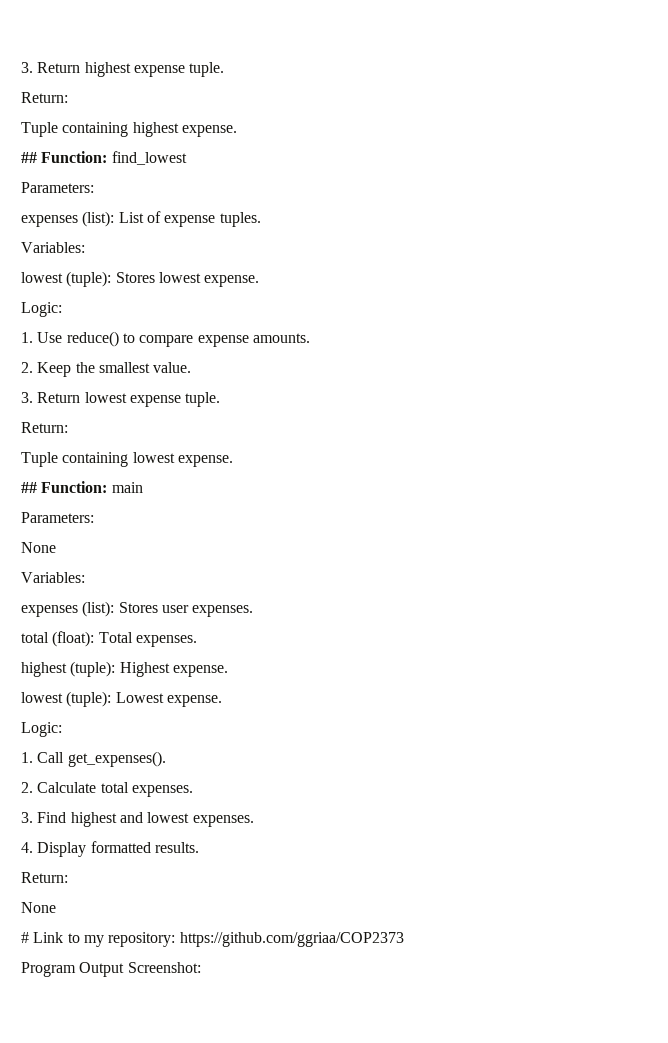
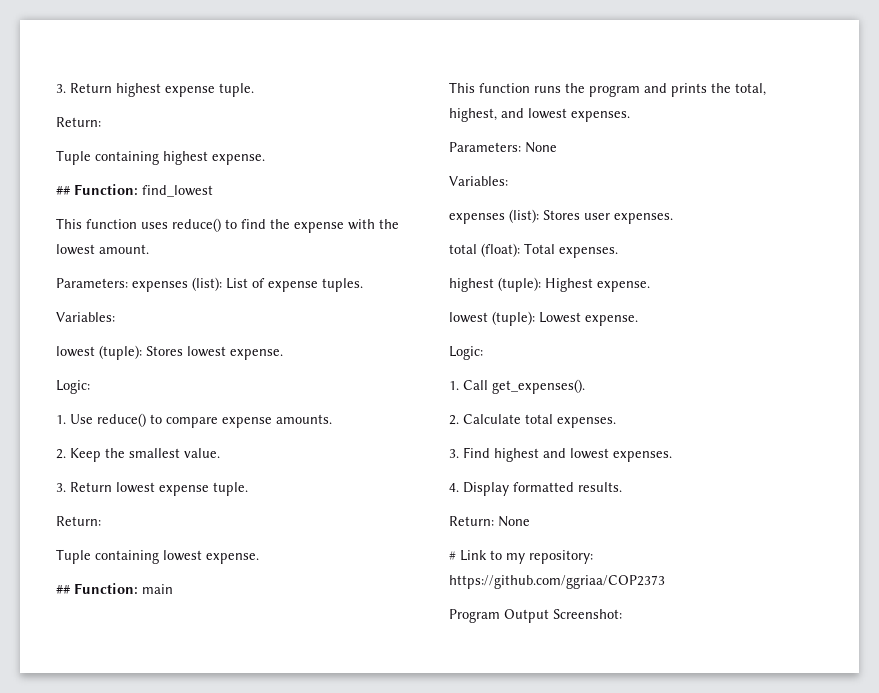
  ## Function: find_lowest
- Parameters:
- expenses (list): List of expense tuples.
+ This function uses reduce() to find the expense with the lowest amount.
+ Parameters: expenses (list): List of expense tuples.
  ## Function: main
- Parameters:
- None
+ This function runs the program and prints the total, highest, and lowest expenses.
+ Parameters: None
  4. Display formatted results.
- Return:
- None
+ Return: None

